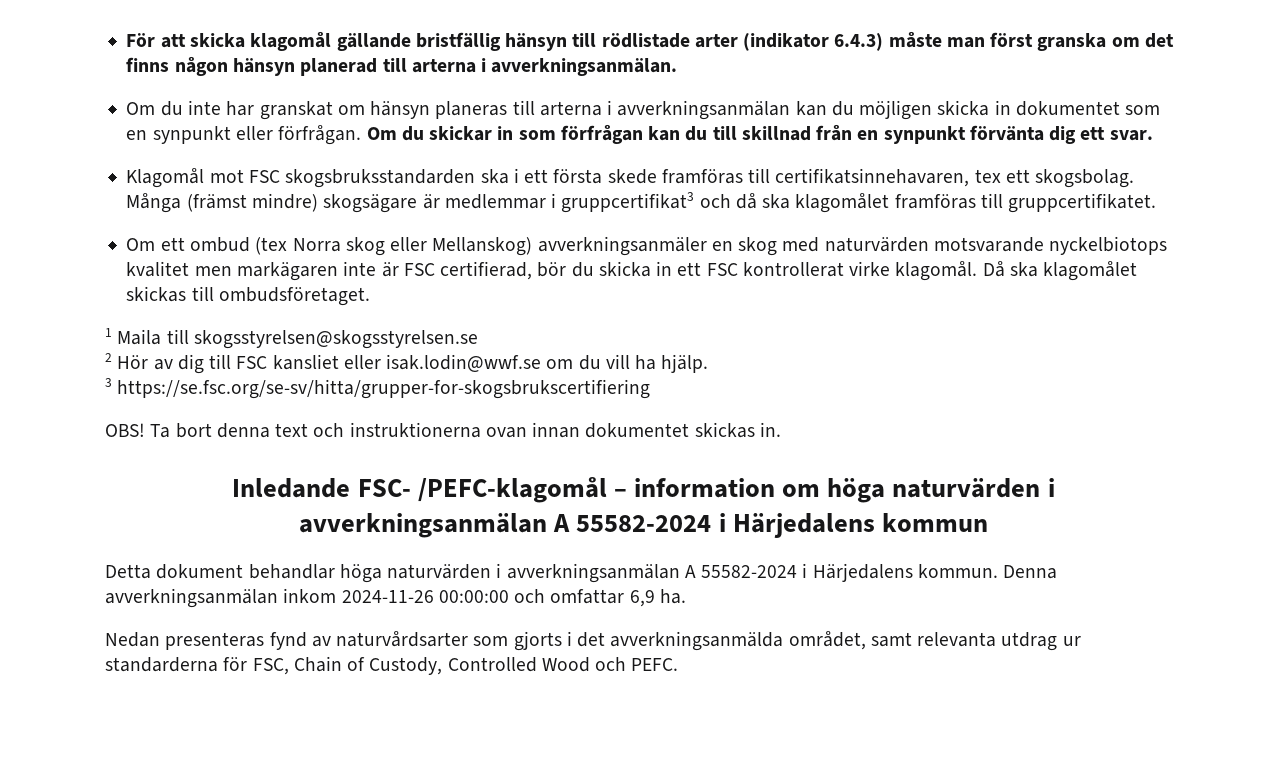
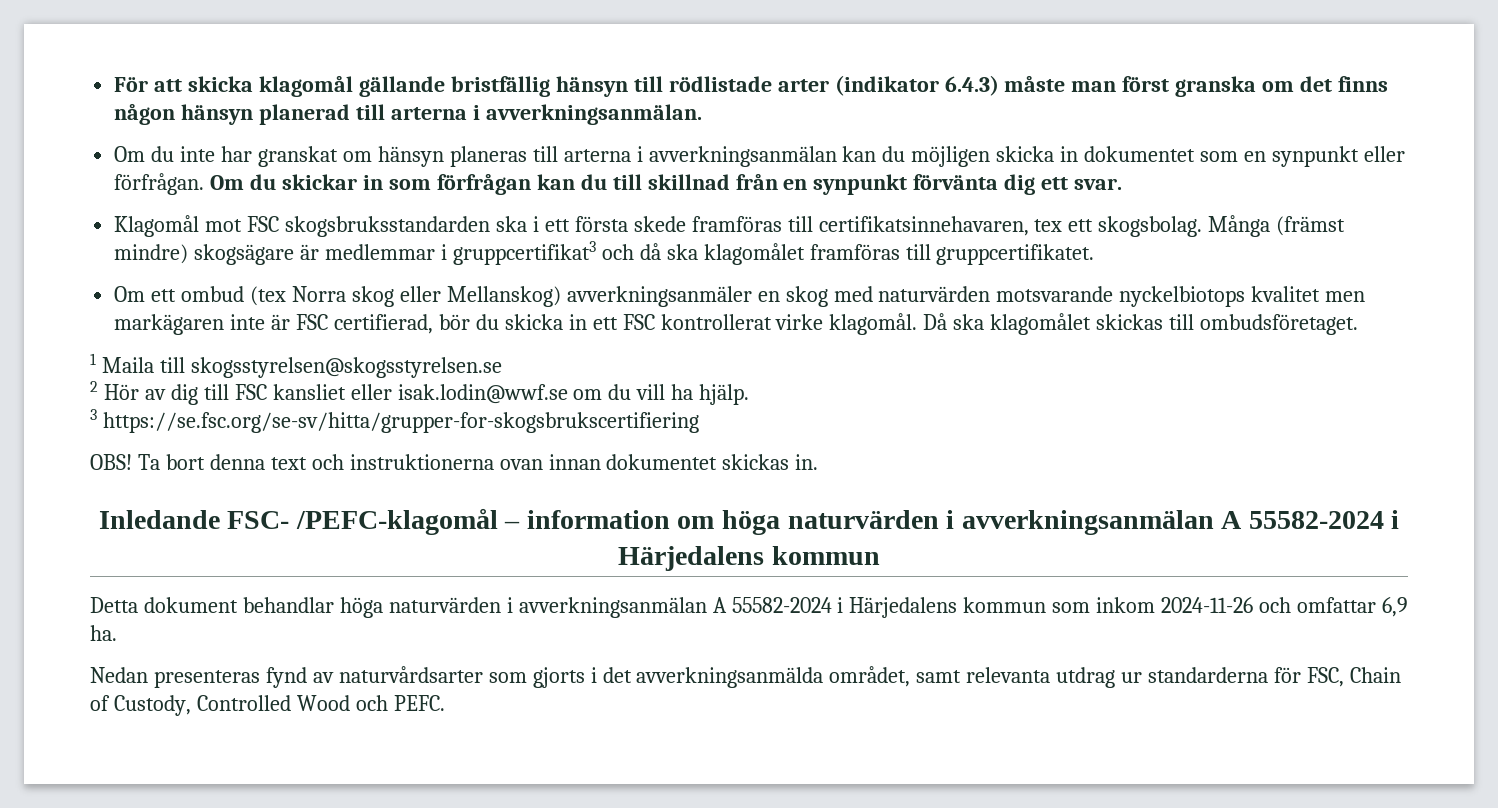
- Detta dokument behandlar höga naturvärden i avverkningsanmälan A 55582-2024 i Härjedalens kommun. Denna avverkningsanmälan inkom 2024-11-26 00:00:00 och omfattar 6,9 ha.
+ Detta dokument behandlar höga naturvärden i avverkningsanmälan A 55582-2024 i Härjedalens kommun som inkom 2024-11-26 och omfattar 6,9 ha.

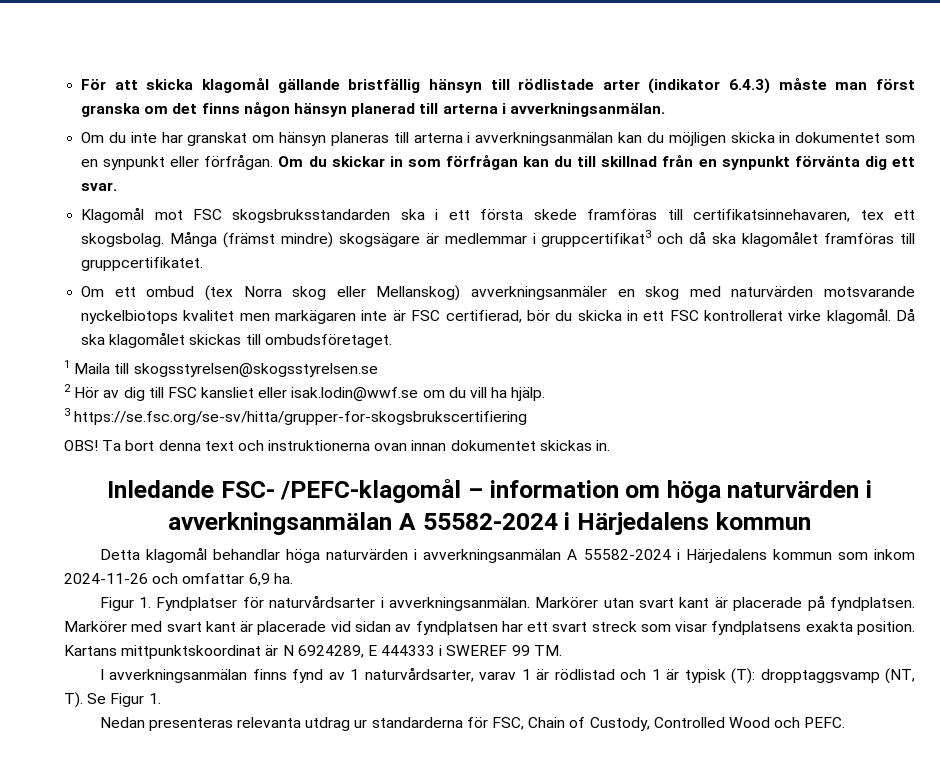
- Detta dokument behandlar höga naturvärden i avverkningsanmälan A 55582-2024 i Härjedalens kommun som inkom 2024-11-26 och omfattar 6,9 ha.
+ Detta klagomål behandlar höga naturvärden i avverkningsanmälan A 55582-2024 i Härjedalens kommun som inkom 2024-11-26 och omfattar 6,9 ha.
- Nedan presenteras fynd av naturvårdsarter som gjorts i det avverkningsanmälda området, samt relevanta utdrag ur standarderna för FSC, Chain of Custody, Controlled Wood och PEFC.
+ Figur 1. Fyndplatser för naturvårdsarter i avverkningsanmälan. Markörer utan svart kant är placerade på fyndplatsen. Markörer med svart kant är placerade vid sidan av fyndplatsen har ett svart streck som visar fyndplatsens exakta position. Kartans mittpunktskoordinat är N 6924289, E 444333 i SWEREF 99 TM.
+ I avverkningsanmälan finns fynd av 1 naturvårdsarter, varav 1 är rödlistad och 1 är typisk (T): dropptaggsvamp (NT, T). Se Figur 1.
+ Nedan presenteras relevanta utdrag ur standarderna för FSC, Chain of Custody, Controlled Wood och PEFC.

